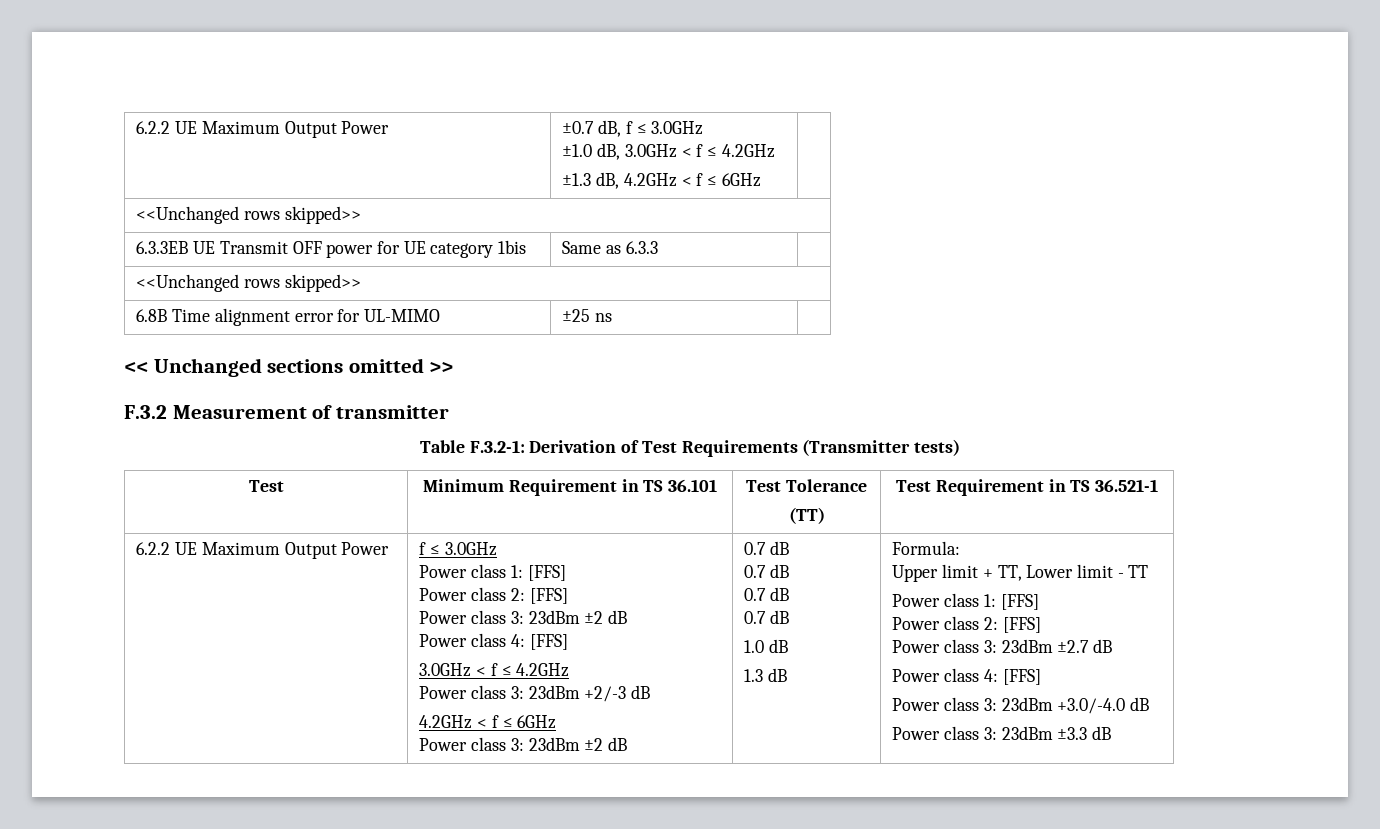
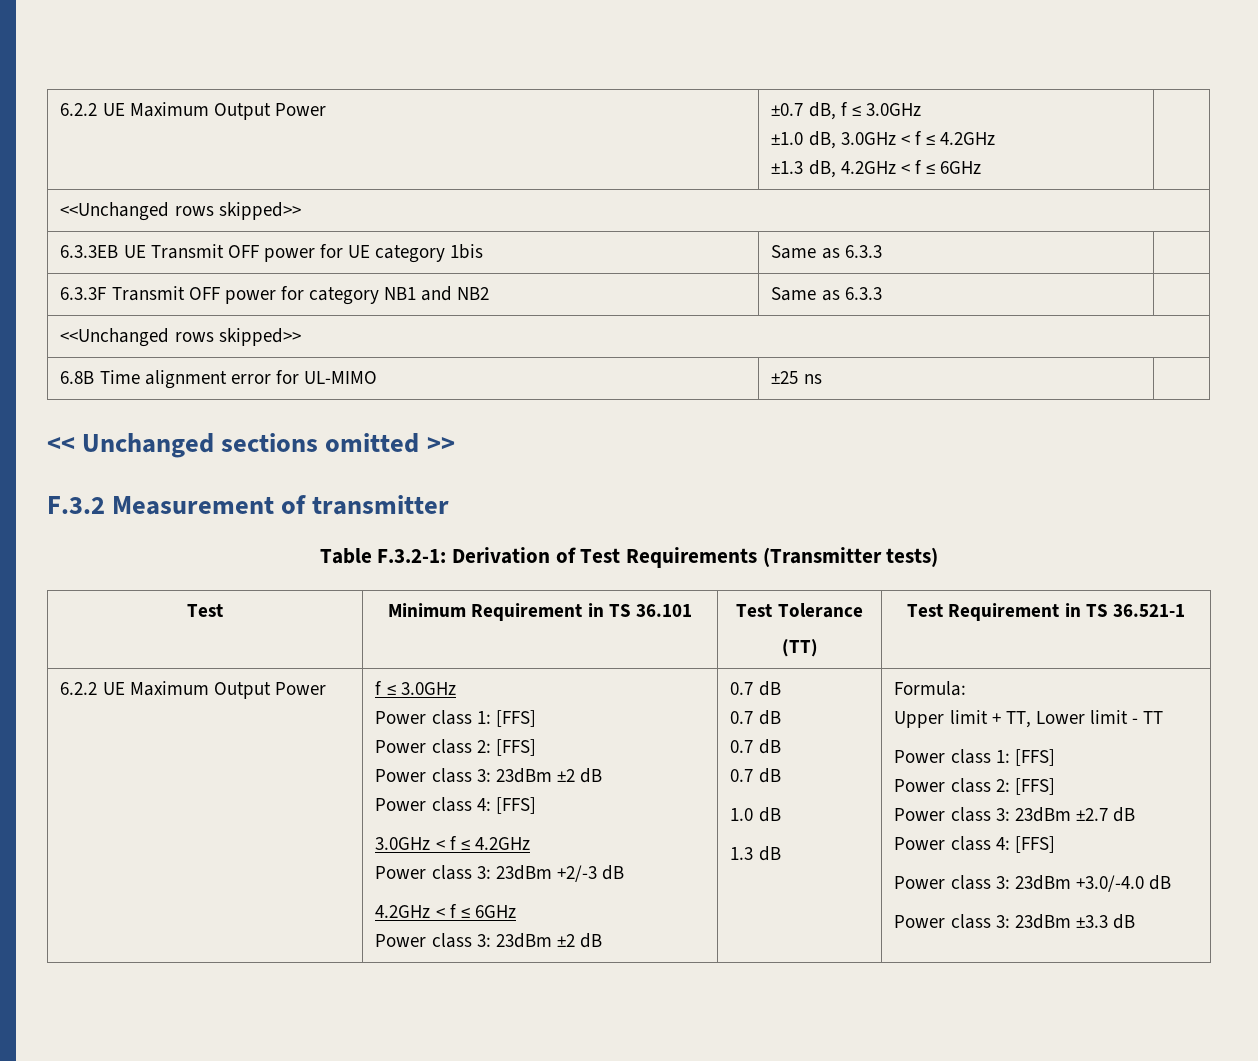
+ 6.3.3F Transmit OFF power for category NB1 and NB2 | Same as 6.3.3 |

